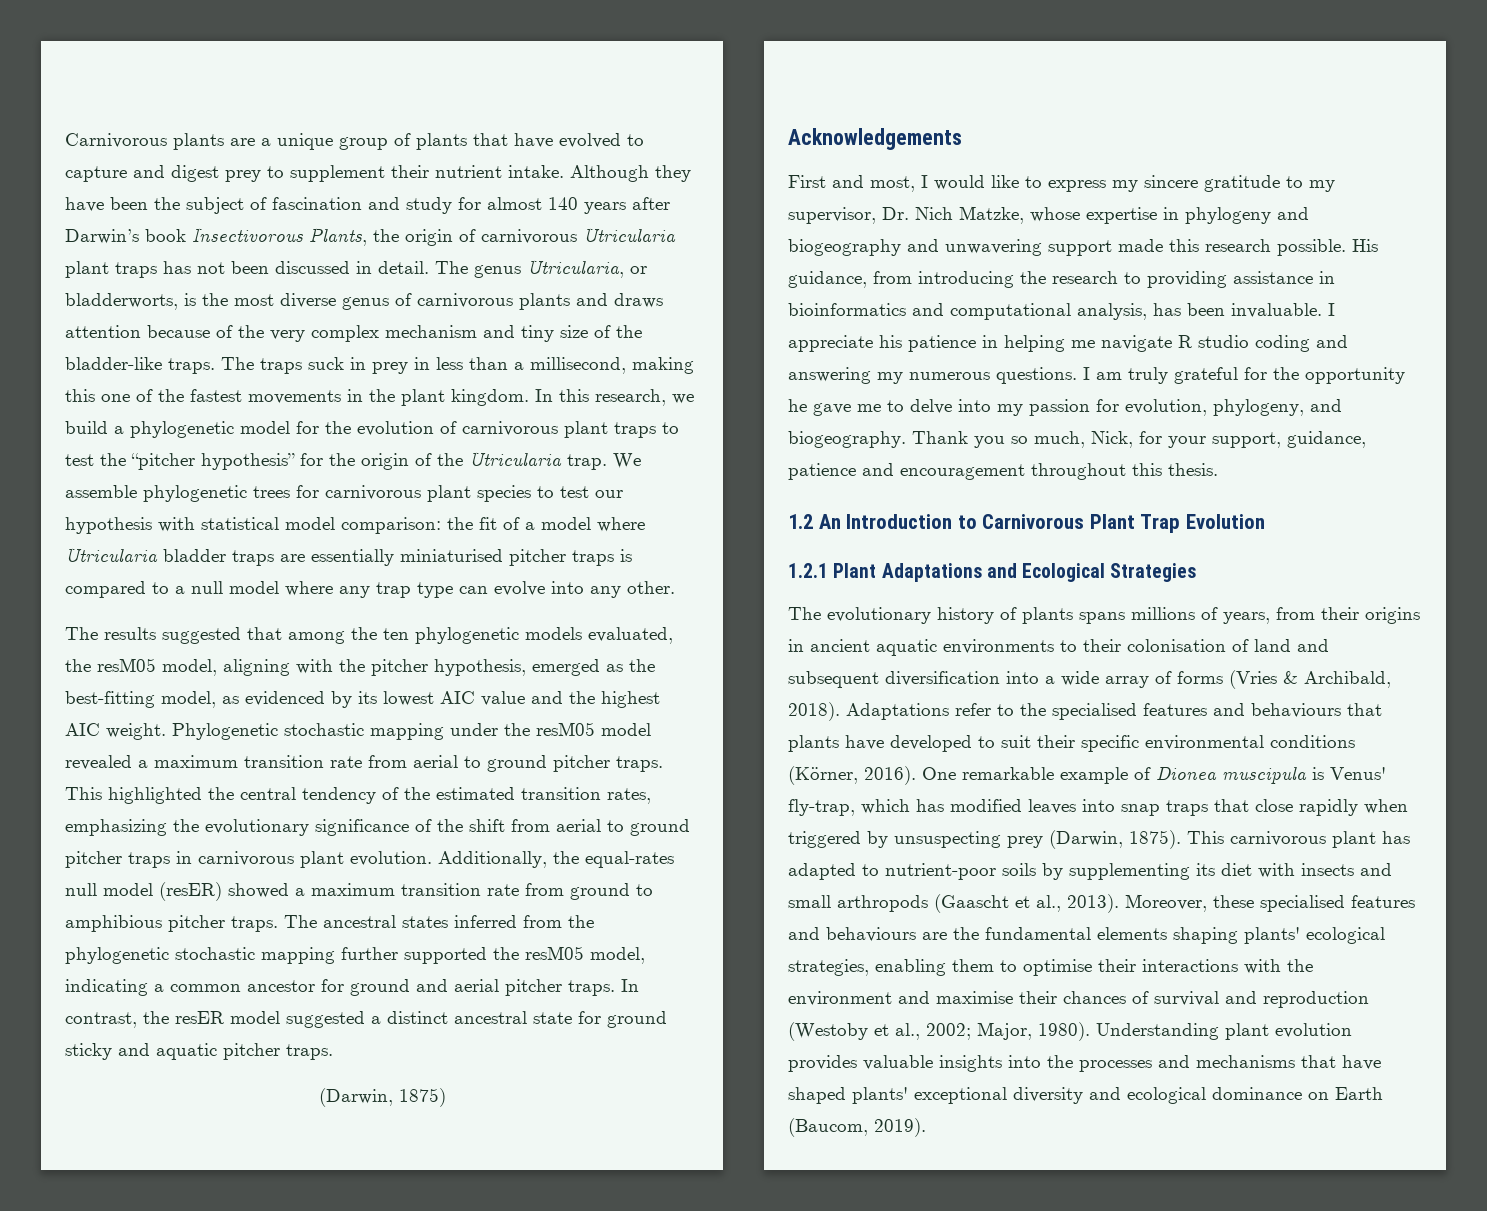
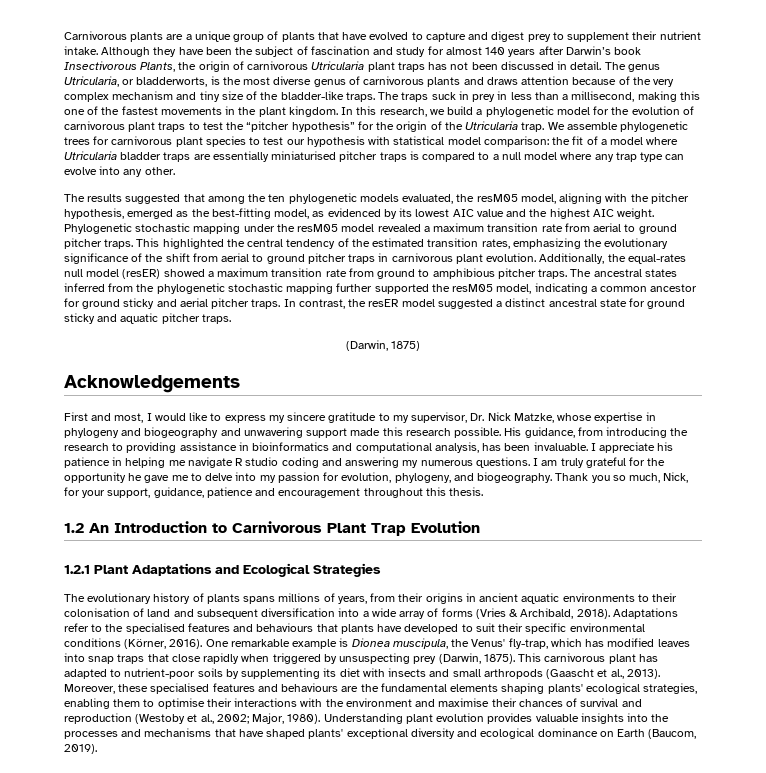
- The ancestral states inferred from the phylogenetic stochastic mapping further supported the resM05 model, indicating a common ancestor for ground and aerial pitcher traps.
+ The ancestral states inferred from the phylogenetic stochastic mapping further supported the resM05 model, indicating a common ancestor for ground sticky and aerial pitcher traps.
- First and most, I would like to express my sincere gratitude to my supervisor, Dr. Nich Matzke, whose expertise in phylogeny and biogeography and unwavering support made this research possible.
+ First and most, I would like to express my sincere gratitude to my supervisor, Dr. Nick Matzke, whose expertise in phylogeny and biogeography and unwavering support made this research possible.
- One remarkable example of Dionea muscipula is Venus' fly-trap, which has modified leaves into snap traps that close rapidly when triggered by unsuspecting prey (Darwin, 1875).
+ One remarkable example is Dionea muscipula, the Venus' fly-trap, which has modified leaves into snap traps that close rapidly when triggered by unsuspecting prey (Darwin, 1875).

